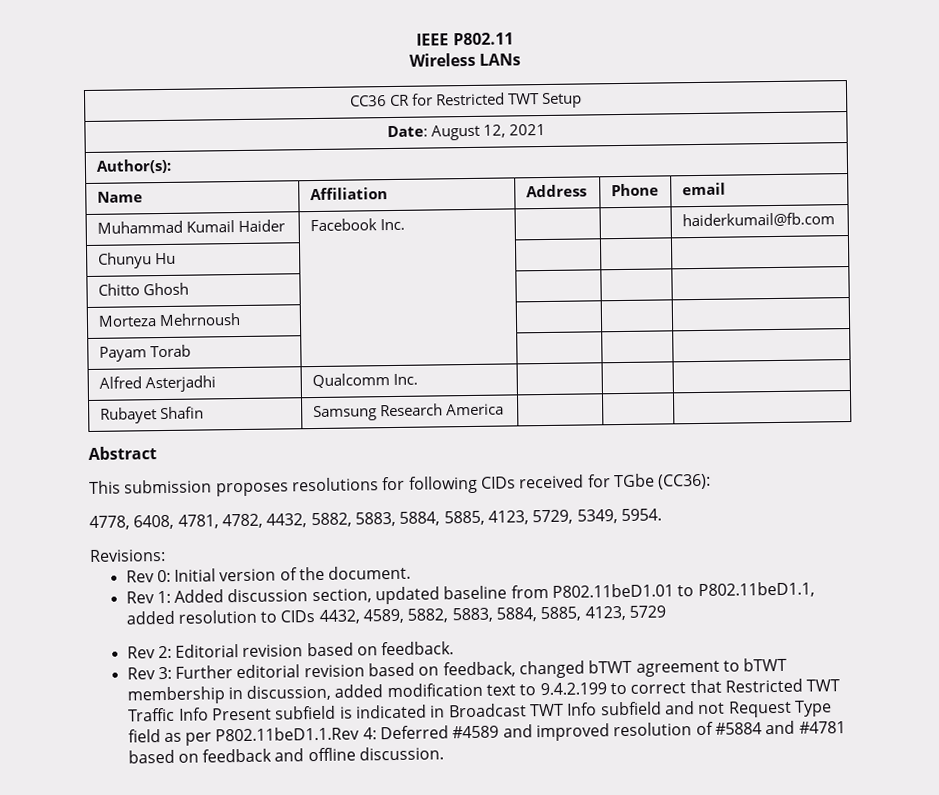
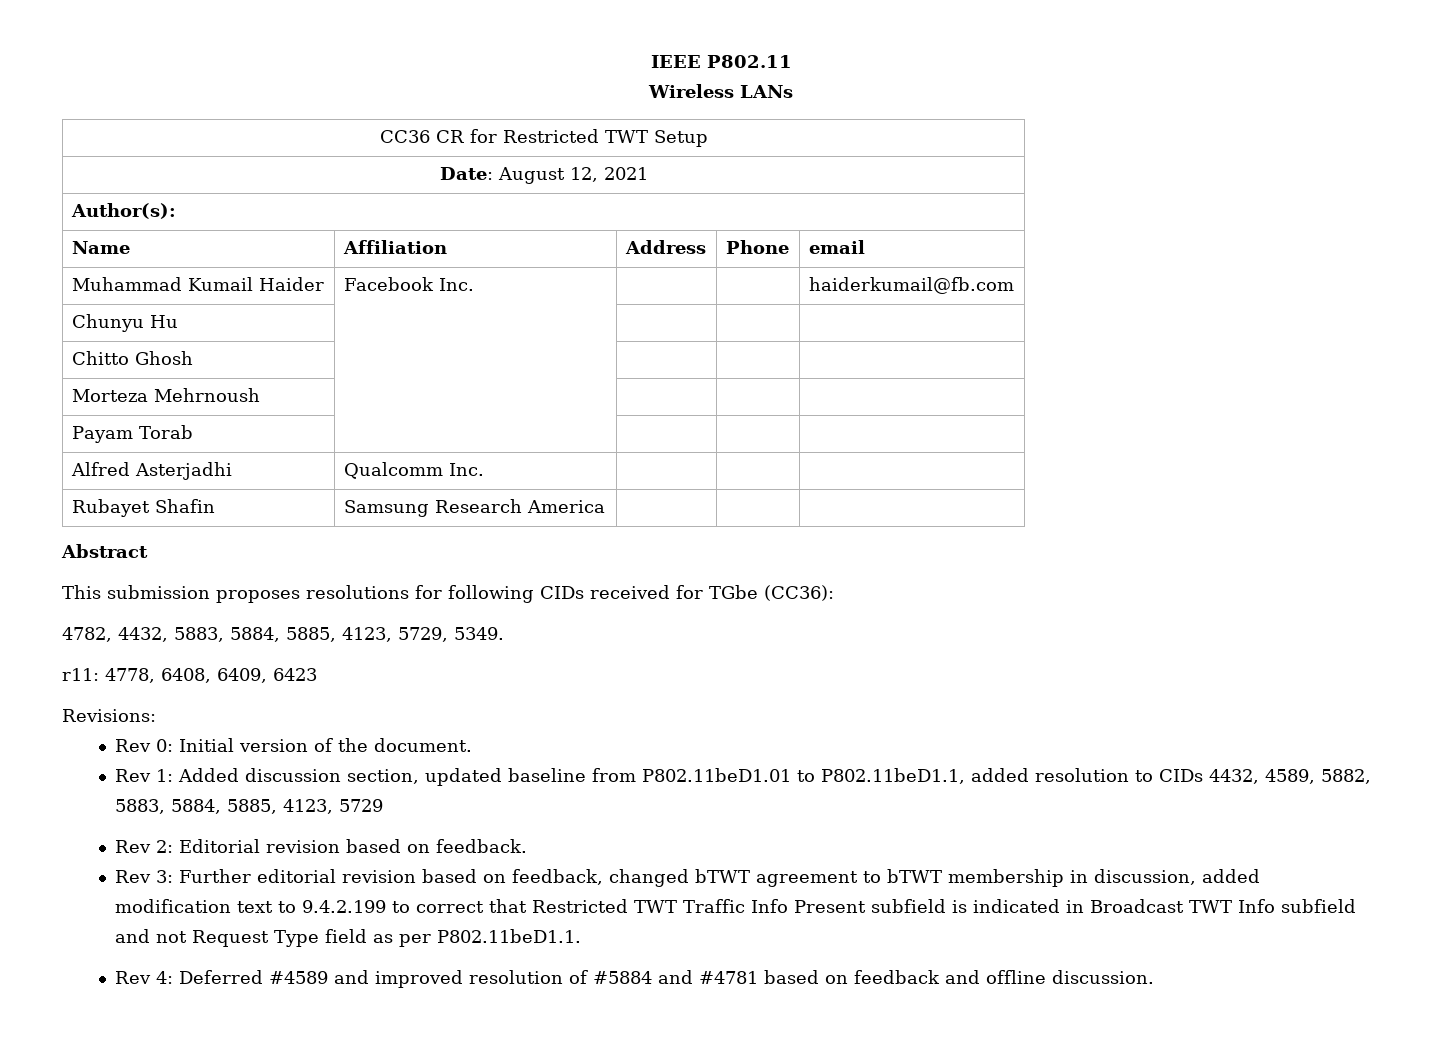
- 4778, 6408, 4781, 4782, 4432, 5882, 5883, 5884, 5885, 4123, 5729, 5349, 5954.
+ 4782, 4432, 5883, 5884, 5885, 4123, 5729, 5349.
+ r11: 4778, 6408, 6409, 6423
- Rev 3: Further editorial revision based on feedback, changed bTWT agreement to bTWT membership in discussion, added modification text to 9.4.2.199 to correct that Restricted TWT Traffic Info Present subfield is indicated in Broadcast TWT Info subfield and not Request Type field as per P802.11beD1.1.Rev 4: Deferred #4589 and improved resolution of #5884 and #4781 based on feedback and offline discussion.
+ Rev 3: Further editorial revision based on feedback, changed bTWT agreement to bTWT membership in discussion, added modification text to 9.4.2.199 to correct that Restricted TWT Traffic Info Present subfield is indicated in Broadcast TWT Info subfield and not Request Type field as per P802.11beD1.1.
+ Rev 4: Deferred #4589 and improved resolution of #5884 and #4781 based on feedback and offline discussion.

